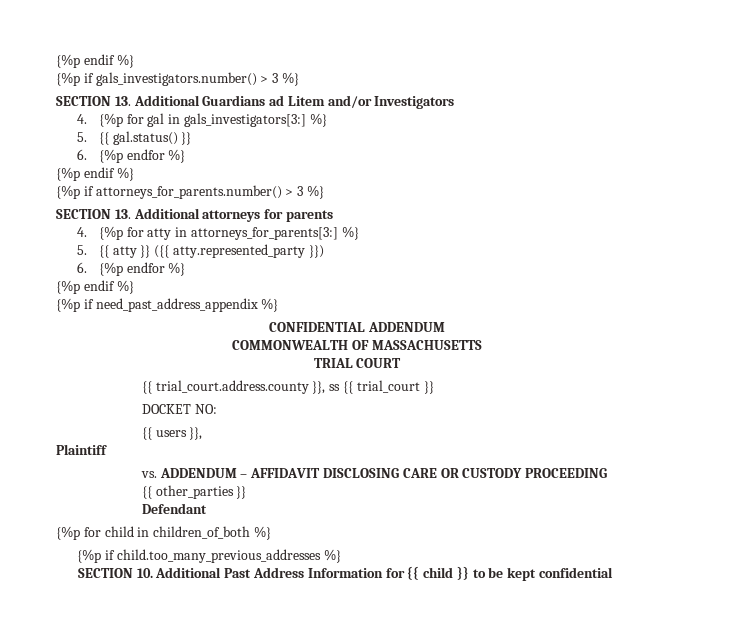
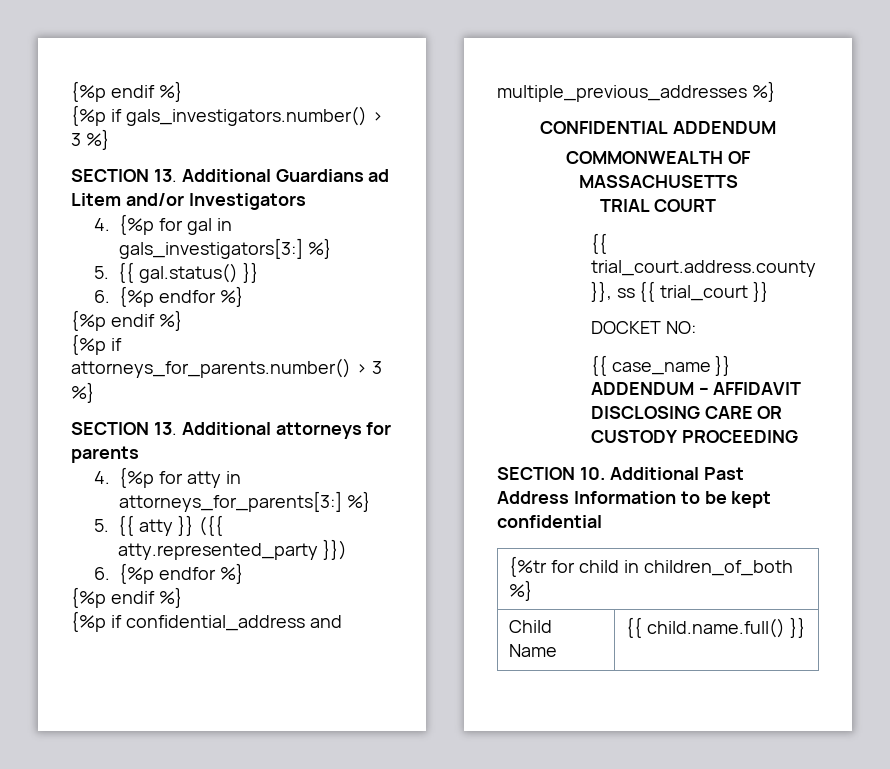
- {%p if need_past_address_appendix %}
+ {%p if confidential_address and multiple_previous_addresses %}
- {{ users }},
- Plaintiff
- vs. ADDENDUM – AFFIDAVIT DISCLOSING CARE OR CUSTODY PROCEEDING
+ {{ case_name }} ADDENDUM – AFFIDAVIT DISCLOSING CARE OR CUSTODY PROCEEDING
- {{ other_parties }}
- Defendant
- {%p for child in children_of_both %}
- {%p if child.too_many_previous_addresses %}
- SECTION 10. Additional Past Address Information for {{ child }} to be kept confidential
+ SECTION 10. Additional Past Address Information to be kept confidential
+ {%tr for child in children_of_both %}
+ Child Name | {{ child.name.full() }}

